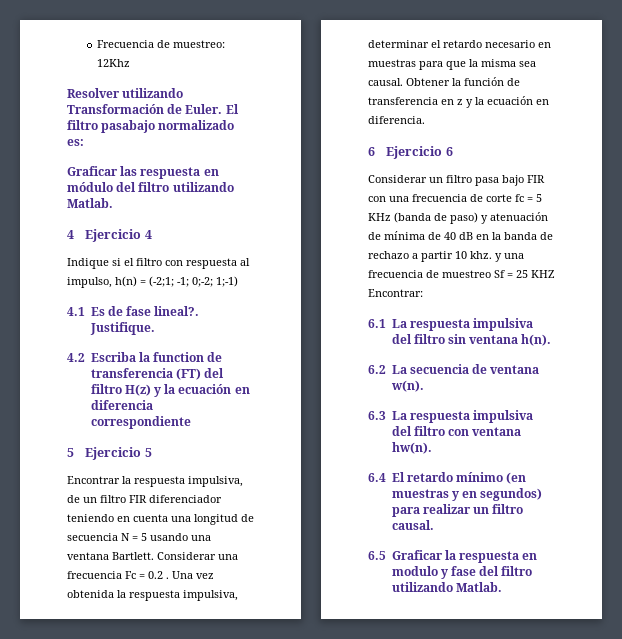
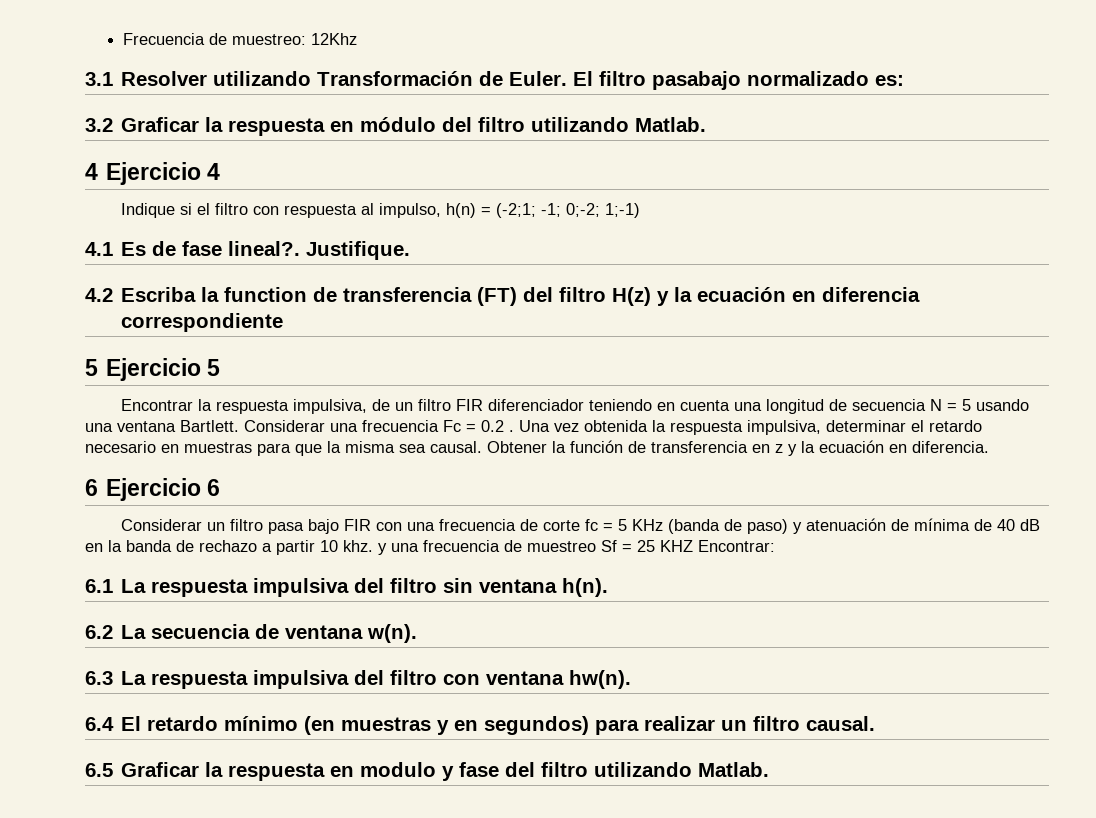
- Resolver utilizando Transformación de Euler.
+ 3.1 Resolver utilizando Transformación de Euler.
- Graficar las respuesta en módulo del filtro utilizando Matlab.
+ 3.2 Graficar la respuesta en módulo del filtro utilizando Matlab.

